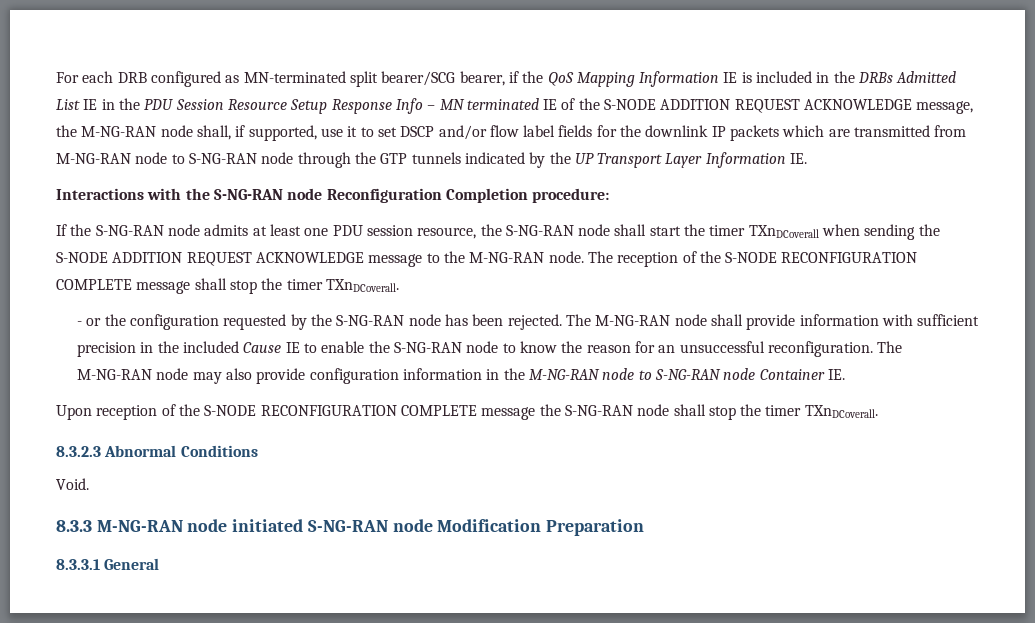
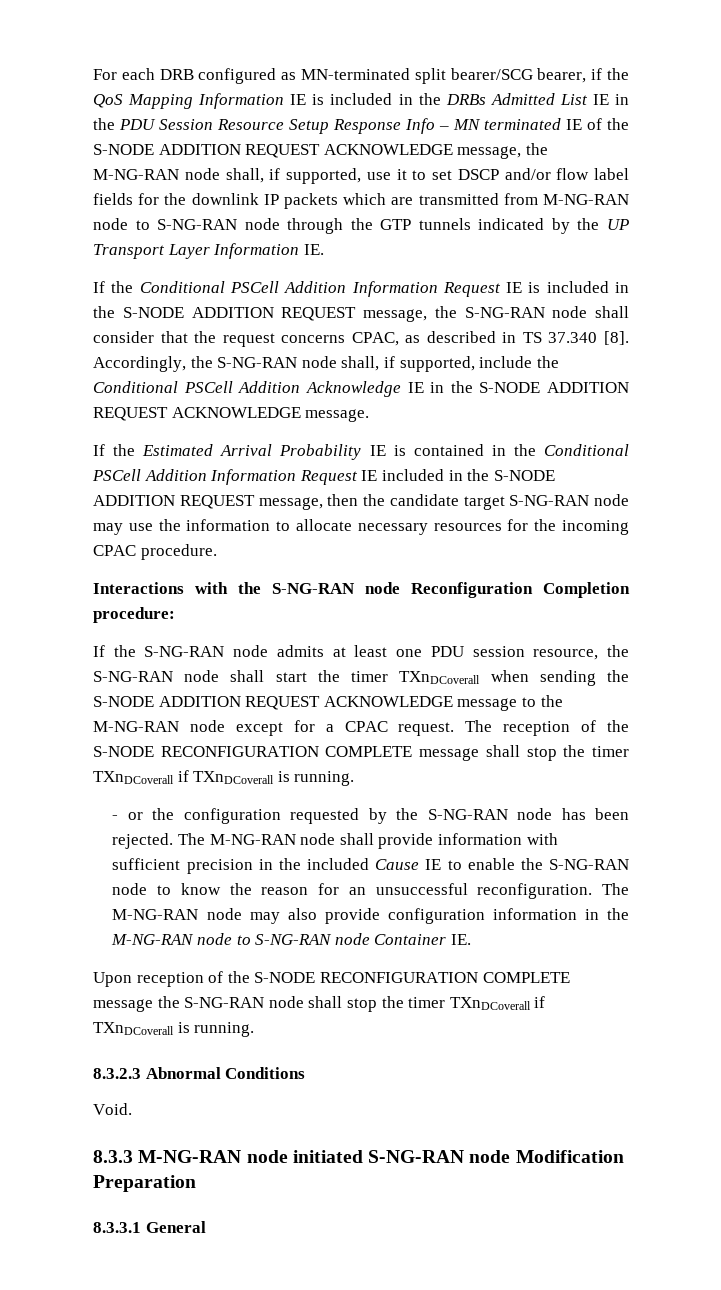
+ If the Conditional PSCell Addition Information Request IE is included in the S-NODE ADDITION REQUEST message, the S-NG-RAN node shall consider that the request concerns CPAC, as described in TS 37.340 [8]. Accordingly, the S-NG-RAN node shall, if supported, include the Conditional PSCell Addition Acknowledge IE in the S-NODE ADDITION REQUEST ACKNOWLEDGE message.
+ If the Estimated Arrival Probability IE is contained in the Conditional PSCell Addition Information Request IE included in the S-NODE ADDITION REQUEST message, then the candidate target S-NG-RAN node may use the information to allocate necessary resources for the incoming CPAC procedure.
- If the S-NG-RAN node admits at least one PDU session resource, the S-NG-RAN node shall start the timer TXnDCoverall when sending the S-NODE ADDITION REQUEST ACKNOWLEDGE message to the M-NG-RAN node.
+ If the S-NG-RAN node admits at least one PDU session resource, the S-NG-RAN node shall start the timer TXnDCoverall when sending the S-NODE ADDITION REQUEST ACKNOWLEDGE message to the M-NG-RAN node except for a CPAC request.
- The reception of the S-NODE RECONFIGURATION COMPLETE message shall stop the timer TXnDCoverall.
+ The reception of the S-NODE RECONFIGURATION COMPLETE message shall stop the timer TXnDCoverall if TXnDCoverall is running.
- Upon reception of the S-NODE RECONFIGURATION COMPLETE message the S-NG-RAN node shall stop the timer TXnDCoverall.
+ Upon reception of the S-NODE RECONFIGURATION COMPLETE message the S-NG-RAN node shall stop the timer TXnDCoverall if TXnDCoverall is running.

